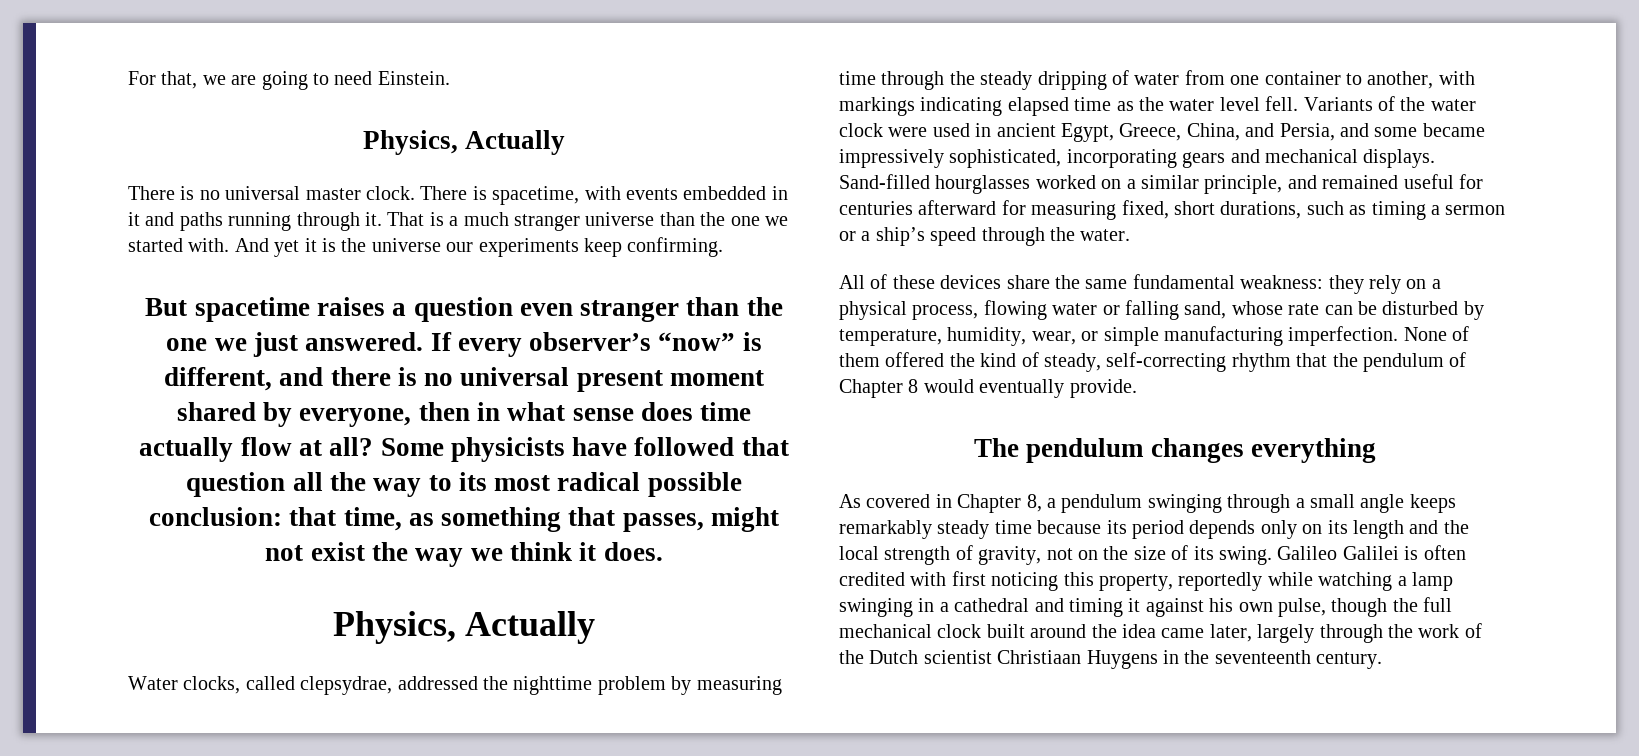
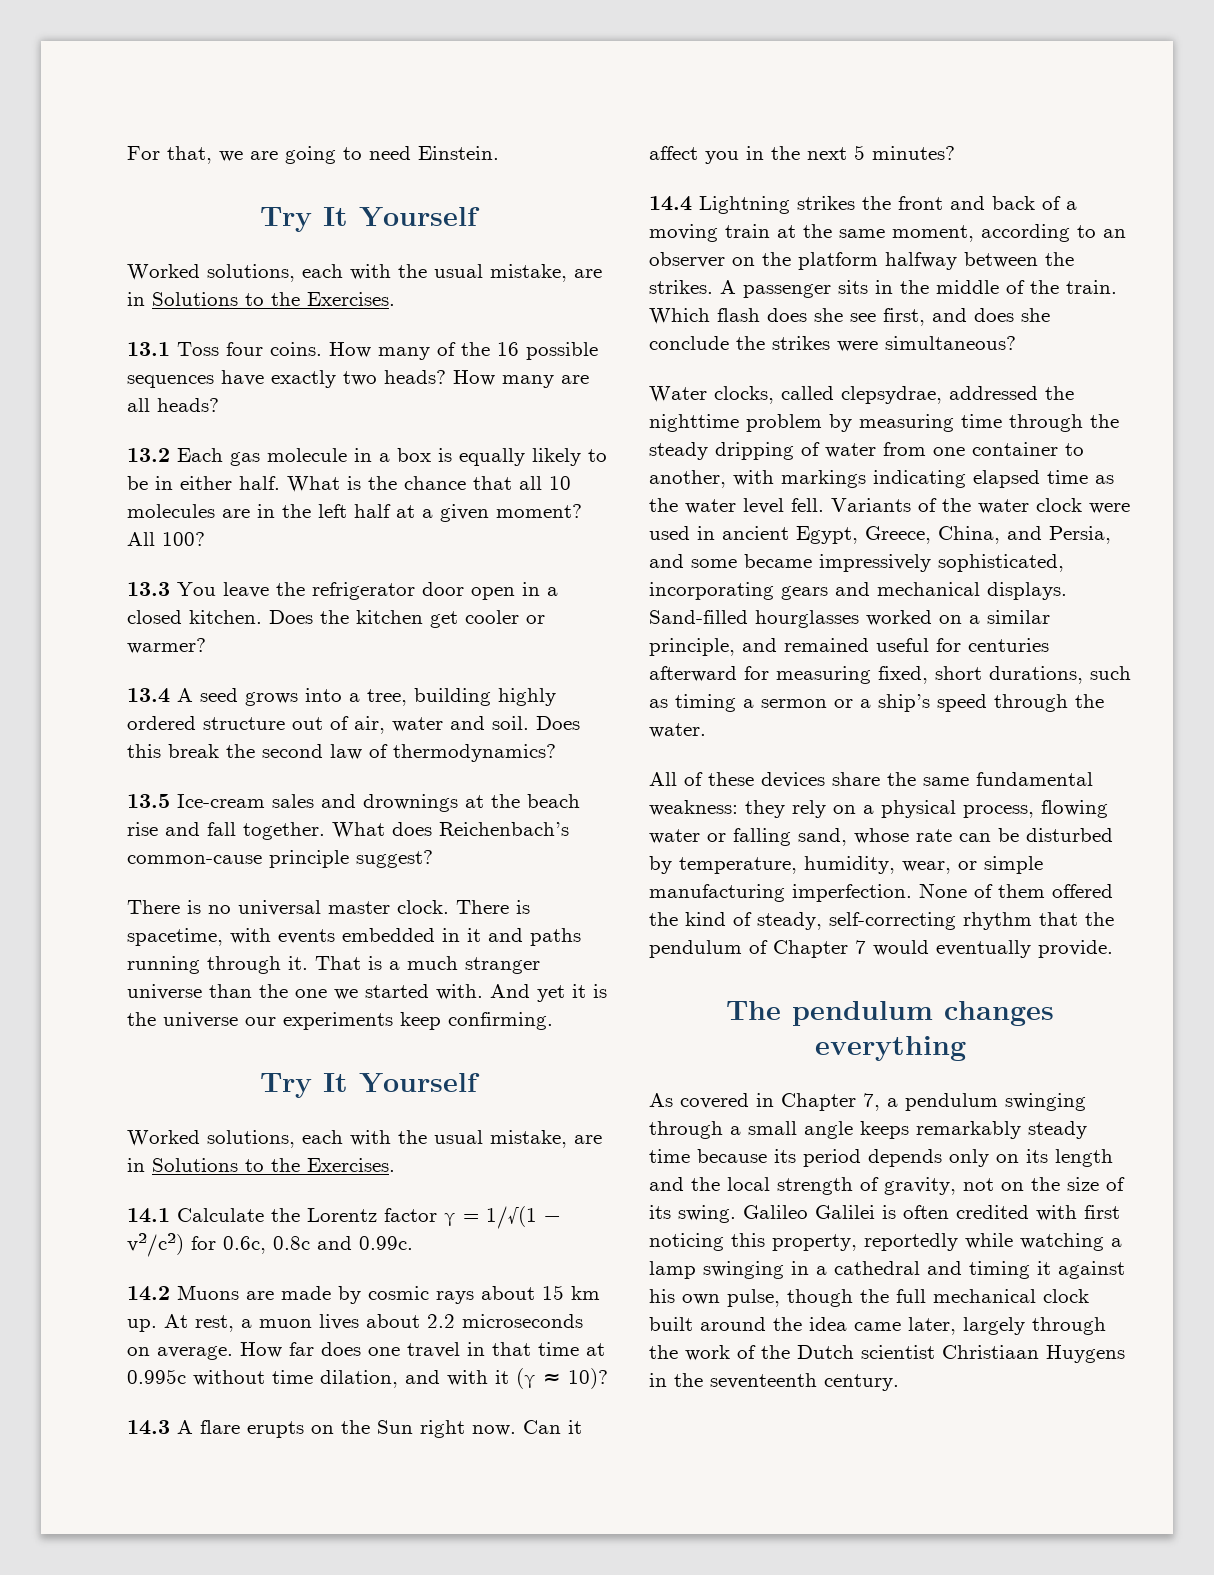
  For that, we are going to need Einstein.
- Physics, Actually
+ Try It Yourself
+ Worked solutions, each with the usual mistake, are in Solutions to the Exercises.
+ 13.1 Toss four coins. How many of the 16 possible sequences have exactly two heads? How many are all heads?
+ 13.2 Each gas molecule in a box is equally likely to be in either half. What is the chance that all 10 molecules are in the left half at a given moment? All 100?
+ 13.3 You leave the refrigerator door open in a closed kitchen. Does the kitchen get cooler or warmer?
+ 13.4 A seed grows into a tree, building highly ordered structure out of air, water and soil. Does this break the second law of thermodynamics?
+ 13.5 Ice-cream sales and drownings at the beach rise and fall together. What does Reichenbach’s common-cause principle suggest?
  And yet it is the universe our experiments keep confirming.
- But spacetime raises a question even stranger than the one we just answered. If every observer’s “now” is different, and there is no universal present moment shared by everyone, then in what sense does time actually flow at all? Some physicists have followed that question all the way to its most radical possible conclusion: that time, as something that passes, might not exist the way we think it does.
- Physics, Actually
+ Try It Yourself
+ Worked solutions, each with the usual mistake, are in Solutions to the Exercises.
+ 14.1 Calculate the Lorentz factor γ = 1/√(1 − v²/c²) for 0.6c, 0.8c and 0.99c.
+ 14.2 Muons are made by cosmic rays about 15 km up. At rest, a muon lives about 2.2 microseconds on average. How far does one travel in that time at 0.995c without time dilation, and with it (γ ≈ 10)?
+ 14.3 A flare erupts on the Sun right now. Can it affect you in the next 5 minutes?
+ 14.4 Lightning strikes the front and back of a moving train at the same moment, according to an observer on the platform halfway between the strikes. A passenger sits in the middle of the train. Which flash does she see first, and does she conclude the strikes were simultaneous?
- None of them offered the kind of steady, self-correcting rhythm that the pendulum of Chapter 8 would eventually provide.
+ None of them offered the kind of steady, self-correcting rhythm that the pendulum of Chapter 7 would eventually provide.
- As covered in Chapter 8, a pendulum swinging through a small angle keeps remarkably steady time because its period depends only on its length and the local strength of gravity, not on the size of its swing.
+ As covered in Chapter 7, a pendulum swinging through a small angle keeps remarkably steady time because its period depends only on its length and the local strength of gravity, not on the size of its swing.

